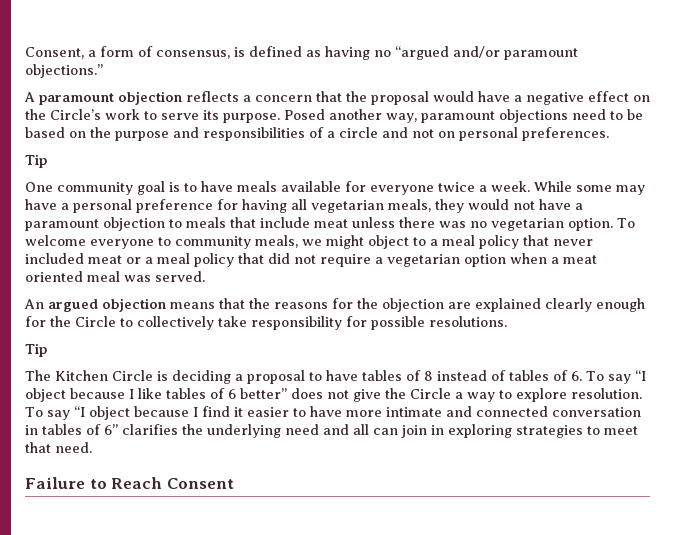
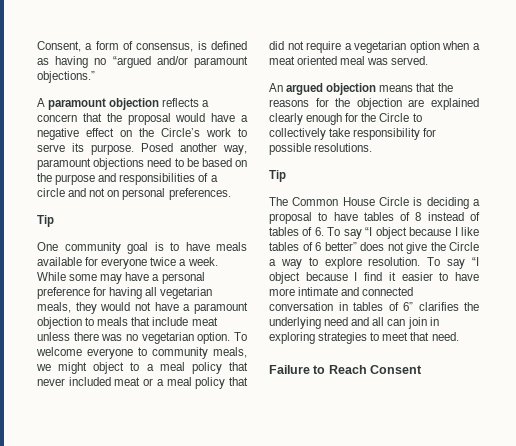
- The Kitchen Circle is deciding a proposal to have tables of 8 instead of tables of 6. To say “I object because I like tables of 6 better” does not give the Circle a way to explore resolution.
+ The Common House Circle is deciding a proposal to have tables of 8 instead of tables of 6. To say “I object because I like tables of 6 better” does not give the Circle a way to explore resolution.

